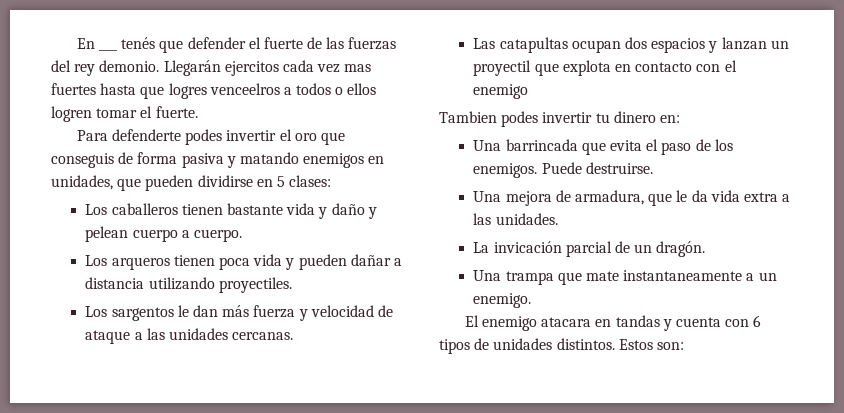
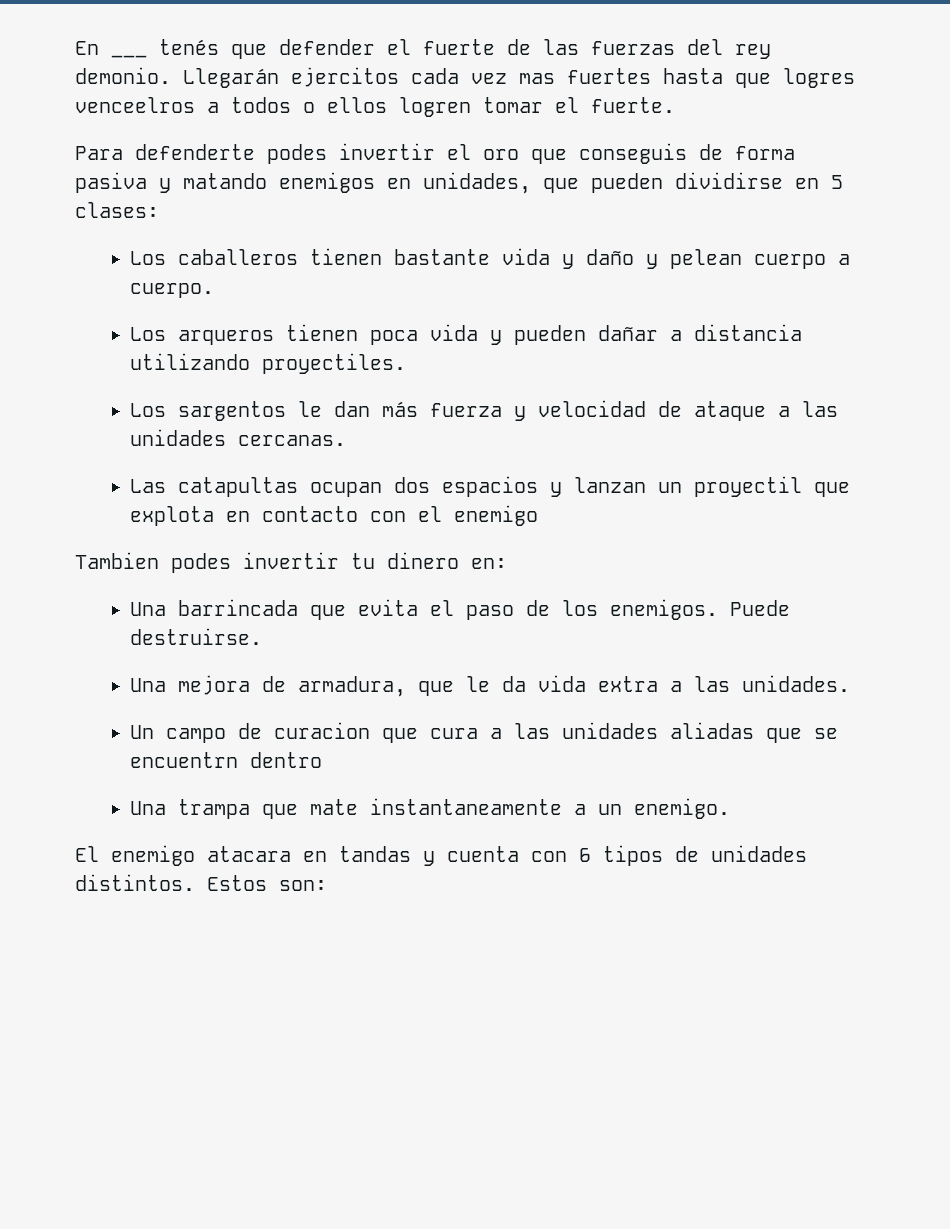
- La invicación parcial de un dragón.
+ Un campo de curacion que cura a las unidades aliadas que se encuentrn dentro

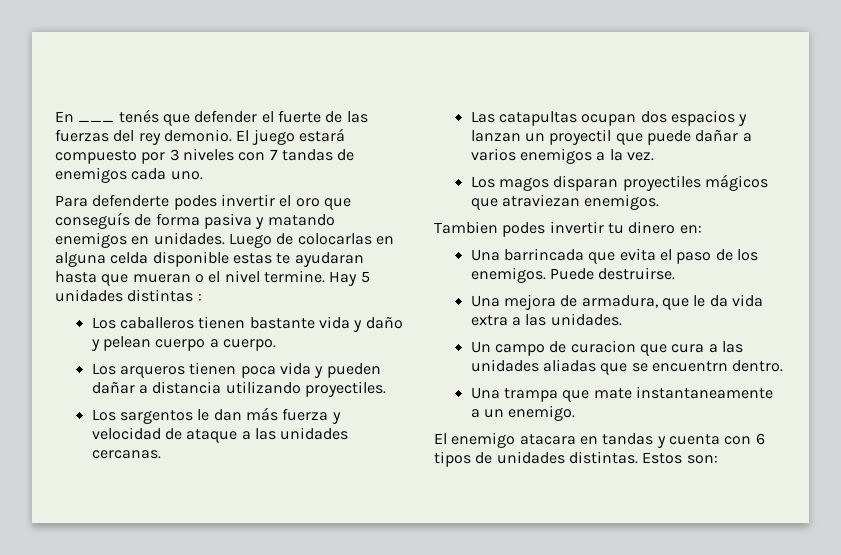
- Llegarán ejercitos cada vez mas fuertes hasta que logres venceelros a todos o ellos logren tomar el fuerte.
+ El juego estará compuesto por 3 niveles con 7 tandas de enemigos cada uno.
- Para defenderte podes invertir el oro que conseguis de forma pasiva y matando enemigos en unidades, que pueden dividirse en 5 clases:
+ Para defenderte podes invertir el oro que conseguís de forma pasiva y matando enemigos en unidades. Luego de colocarlas en alguna celda disponible estas te ayudaran hasta que mueran o el nivel termine. Hay 5 unidades distintas :
- Las catapultas ocupan dos espacios y lanzan un proyectil que explota en contacto con el enemigo
+ Las catapultas ocupan dos espacios y lanzan un proyectil que puede dañar a varios enemigos a la vez.
+ Los magos disparan proyectiles mágicos que atraviezan enemigos.
- Un campo de curacion que cura a las unidades aliadas que se encuentrn dentro
+ Un campo de curacion que cura a las unidades aliadas que se encuentrn dentro.
- El enemigo atacara en tandas y cuenta con 6 tipos de unidades distintos.
+ El enemigo atacara en tandas y cuenta con 6 tipos de unidades distintas.

